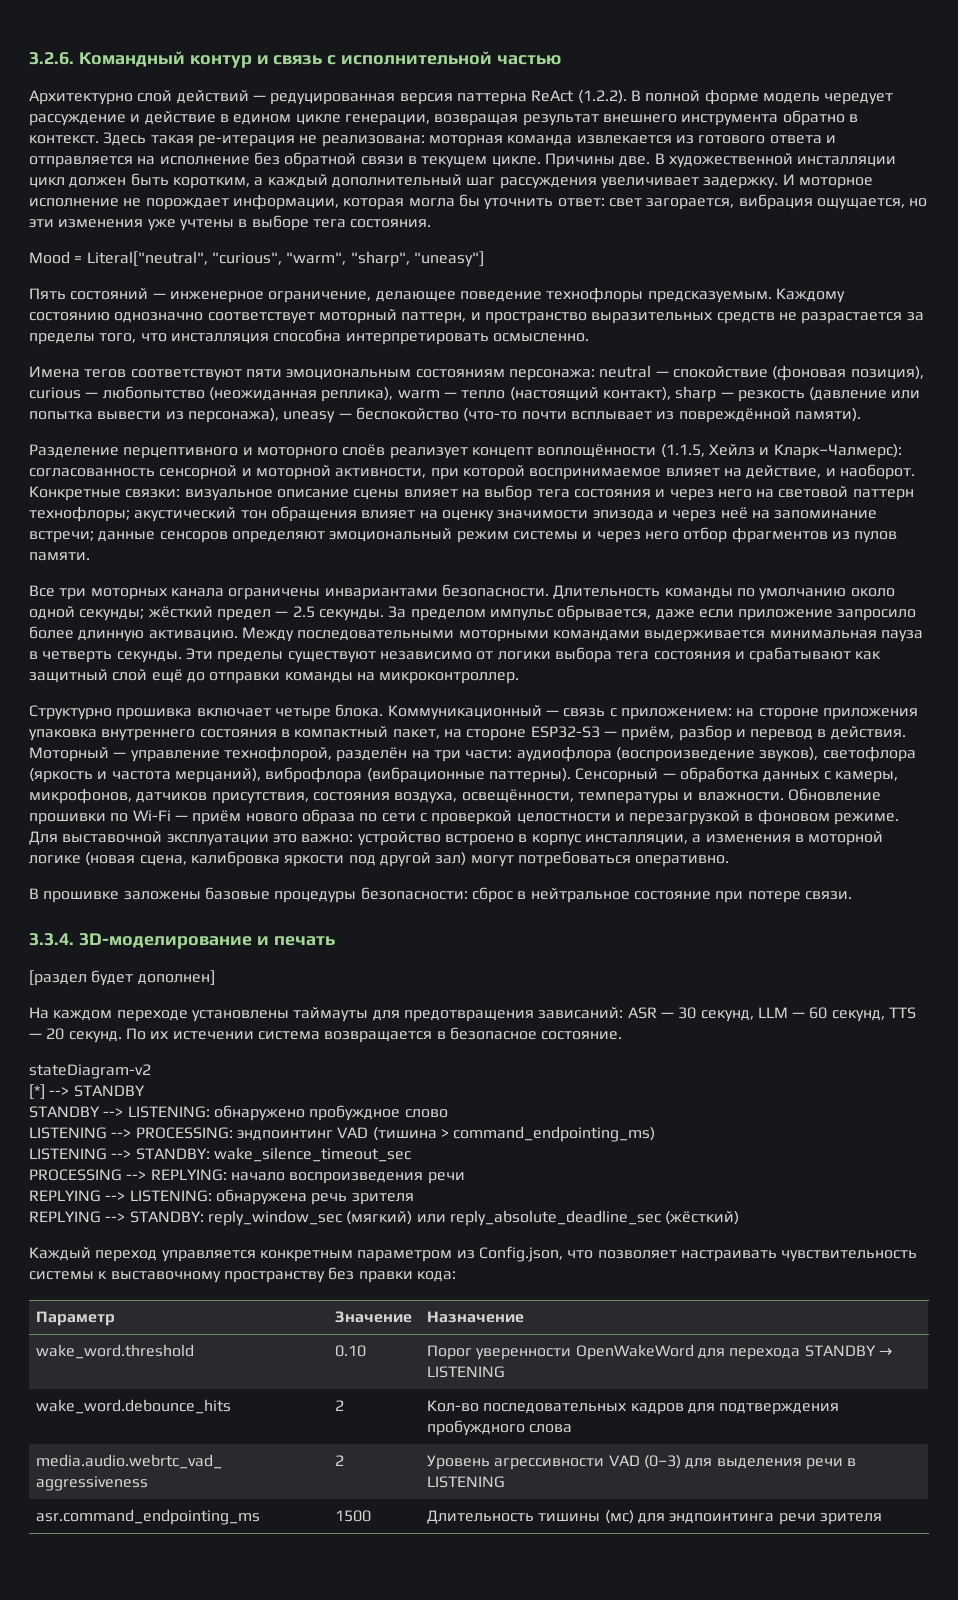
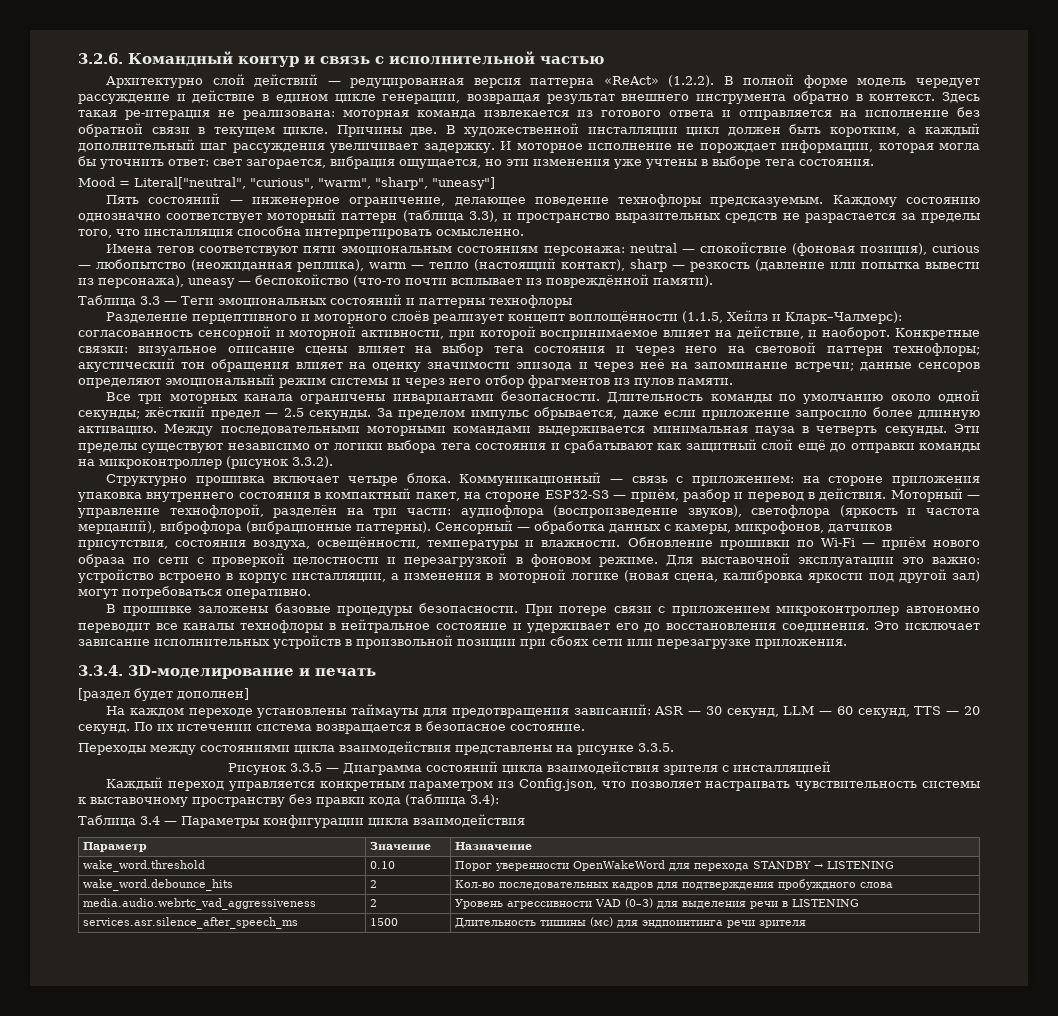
- Архитектурно слой действий — редуцированная версия паттерна ReAct (1.2.2). В полной форме модель чередует рассуждение и действие в едином цикле генерации, возвращая результат внешнего инструмента обратно в контекст.
+ Архитектурно слой действий — редуцированная версия паттерна «ReAct» (1.2.2). В полной форме модель чередует рассуждение и действие в едином цикле генерации, возвращая результат внешнего инструмента обратно в контекст.
- Каждому состоянию однозначно соответствует моторный паттерн, и пространство выразительных средств не разрастается за пределы того, что инсталляция способна интерпретировать осмысленно.
+ Каждому состоянию однозначно соответствует моторный паттерн (таблица 3.3), и пространство выразительных средств не разрастается за пределы того, что инсталляция способна интерпретировать осмысленно.
+ Таблица 3.3 — Теги эмоциональных состояний и паттерны технофлоры
- Эти пределы существуют независимо от логики выбора тега состояния и срабатывают как защитный слой ещё до отправки команды на микроконтроллер.
+ Эти пределы существуют независимо от логики выбора тега состояния и срабатывают как защитный слой ещё до отправки команды на микроконтроллер (рисунок 3.3.2).
- В прошивке заложены базовые процедуры безопасности: сброс в нейтральное состояние при потере связи.
+ В прошивке заложены базовые процедуры безопасности. При потере связи с приложением микроконтроллер автономно переводит все каналы технофлоры в нейтральное состояние и удерживает его до восстановления соединения. Это исключает зависание исполнительных устройств в произвольной позиции при сбоях сети или перезагрузке приложения.
- stateDiagram-v2
- [*] --> STANDBY
- STANDBY --> LISTENING: обнаружено пробуждное слово
- LISTENING --> PROCESSING: эндпоинтинг VAD (тишина > command_endpointing_ms)
- LISTENING --> STANDBY: wake_silence_timeout_sec
- PROCESSING --> REPLYING: начало воспроизведения речи
- REPLYING --> LISTENING: обнаружена речь зрителя
- REPLYING --> STANDBY: reply_window_sec (мягкий) или reply_absolute_deadline_sec (жёсткий)
+ Переходы между состояниями цикла взаимодействия представлены на рисунке 3.3.5.
+ Рисунок 3.3.5 — Диаграмма состояний цикла взаимодействия зрителя с инсталляцией
- Каждый переход управляется конкретным параметром из Config.json, что позволяет настраивать чувствительность системы к выставочному пространству без правки кода:
+ Каждый переход управляется конкретным параметром из Config.json, что позволяет настраивать чувствительность системы к выставочному пространству без правки кода (таблица 3.4):
+ Таблица 3.4 — Параметры конфигурации цикла взаимодействия
- asr.command_endpointing_ms | 1500 | Длительность тишины (мс) для эндпоинтинга речи зрителя
+ services.asr.silence_after_speech_ms | 1500 | Длительность тишины (мс) для эндпоинтинга речи зрителя

